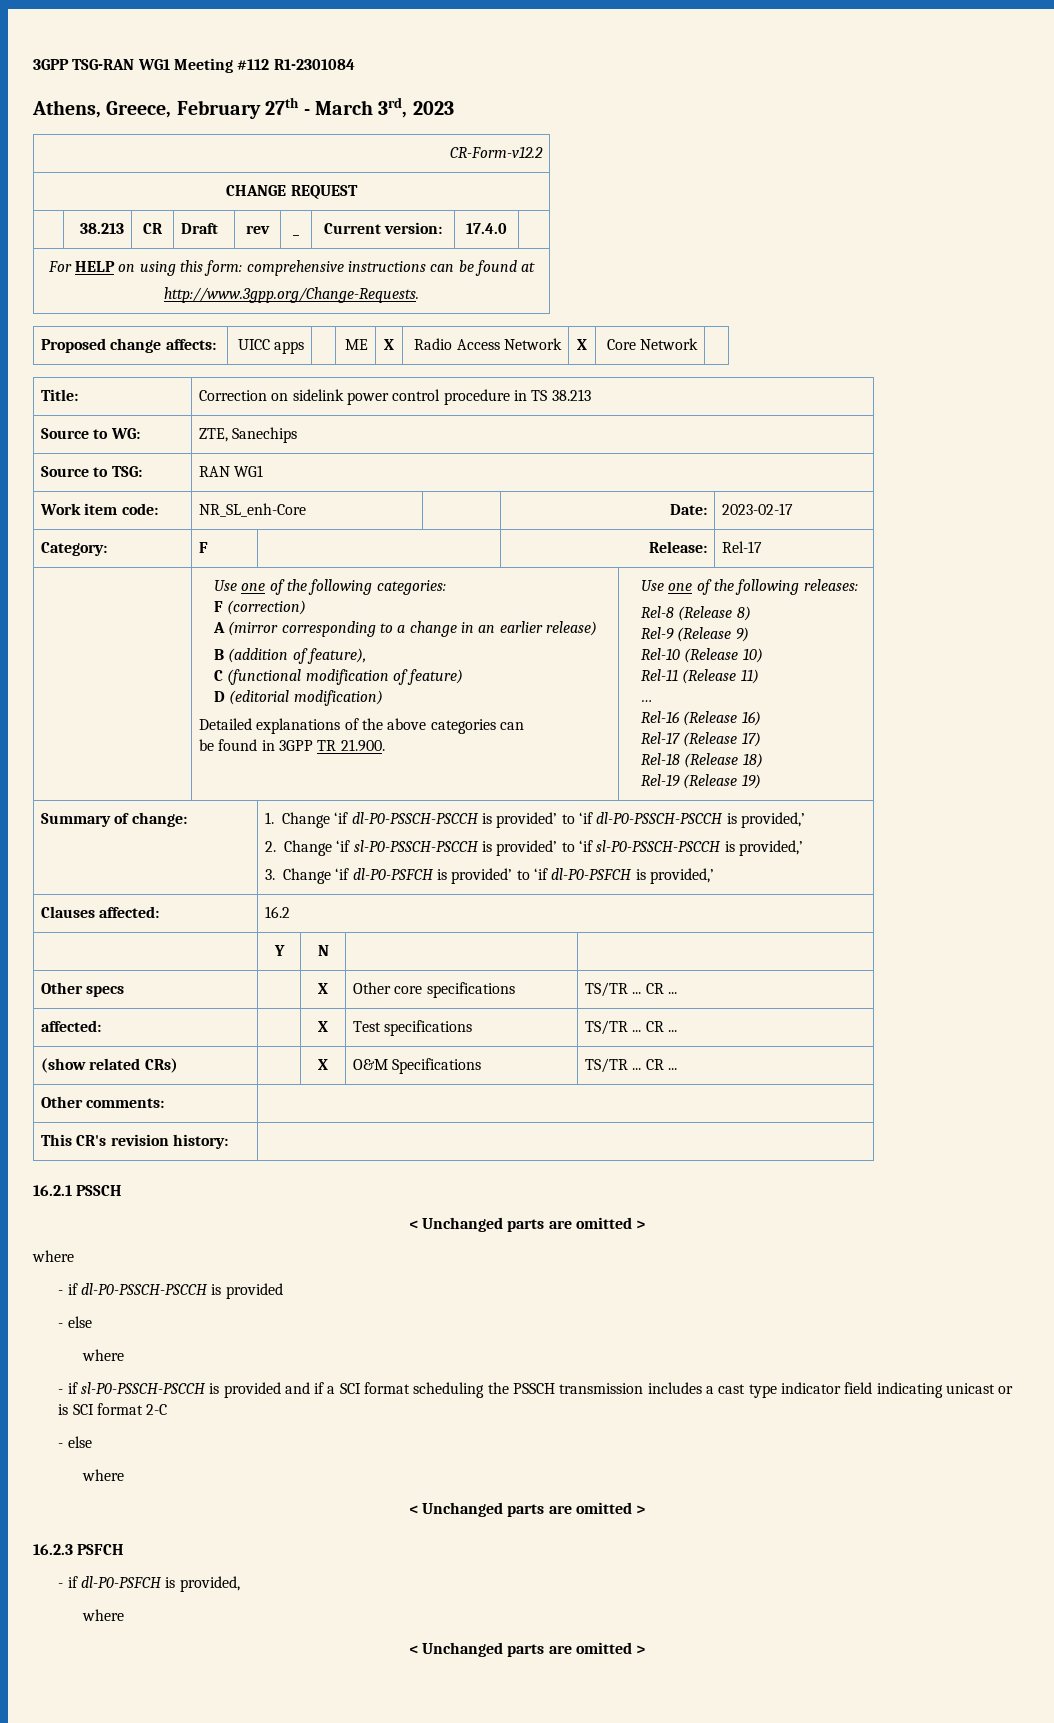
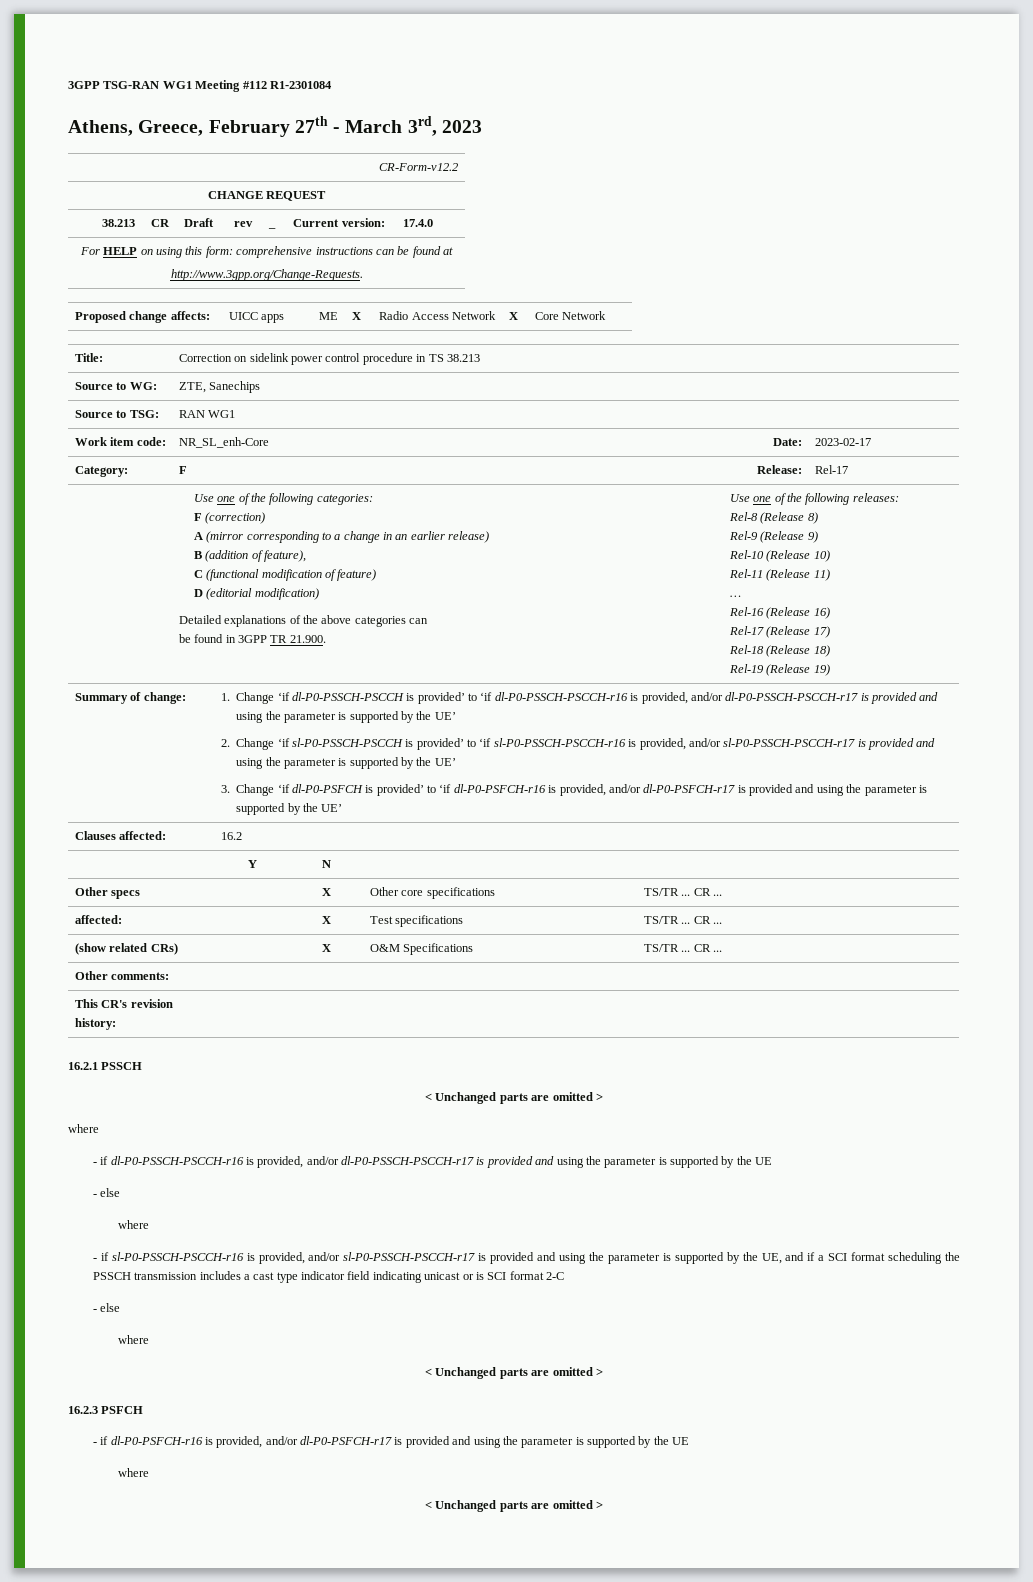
- 1. Change ‘if dl-P0-PSSCH-PSCCH is provided’ to ‘if dl-P0-PSSCH-PSCCH is provided,’
+ 1. Change ‘if dl-P0-PSSCH-PSCCH is provided’ to ‘if dl-P0-PSSCH-PSCCH-r16 is provided, and/or dl-P0-PSSCH-PSCCH-r17 is provided and using the parameter is supported by the UE’
- 2. Change ‘if sl-P0-PSSCH-PSCCH is provided’ to ‘if sl-P0-PSSCH-PSCCH is provided,’
+ 2. Change ‘if sl-P0-PSSCH-PSCCH is provided’ to ‘if sl-P0-PSSCH-PSCCH-r16 is provided, and/or sl-P0-PSSCH-PSCCH-r17 is provided and using the parameter is supported by the UE’
- 3. Change ‘if dl-P0-PSFCH is provided’ to ‘if dl-P0-PSFCH is provided,’
+ 3. Change ‘if dl-P0-PSFCH is provided’ to ‘if dl-P0-PSFCH-r16 is provided, and/or dl-P0-PSFCH-r17 is provided and using the parameter is supported by the UE’
- - if dl-P0-PSSCH-PSCCH is provided
+ - if dl-P0-PSSCH-PSCCH-r16 is provided, and/or dl-P0-PSSCH-PSCCH-r17 is provided and using the parameter is supported by the UE
- - if sl-P0-PSSCH-PSCCH is provided and if a SCI format scheduling the PSSCH transmission includes a cast type indicator field indicating unicast or is SCI format 2-C
+ - if sl-P0-PSSCH-PSCCH-r16 is provided, and/or sl-P0-PSSCH-PSCCH-r17 is provided and using the parameter is supported by the UE, and if a SCI format scheduling the PSSCH transmission includes a cast type indicator field indicating unicast or is SCI format 2-C
- - if dl-P0-PSFCH is provided,
+ - if dl-P0-PSFCH-r16 is provided, and/or dl-P0-PSFCH-r17 is provided and using the parameter is supported by the UE

